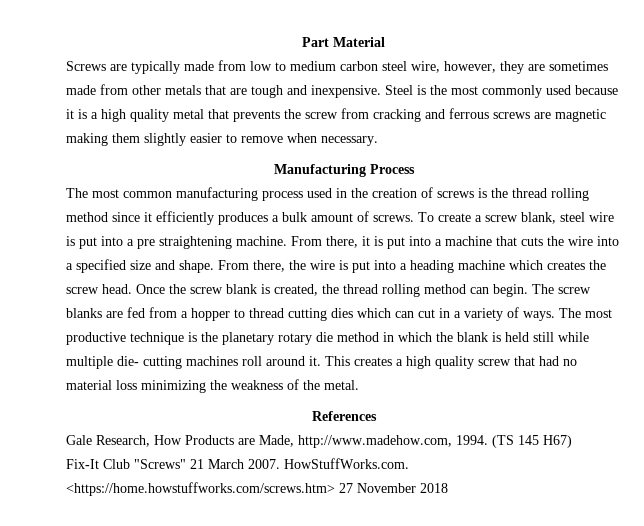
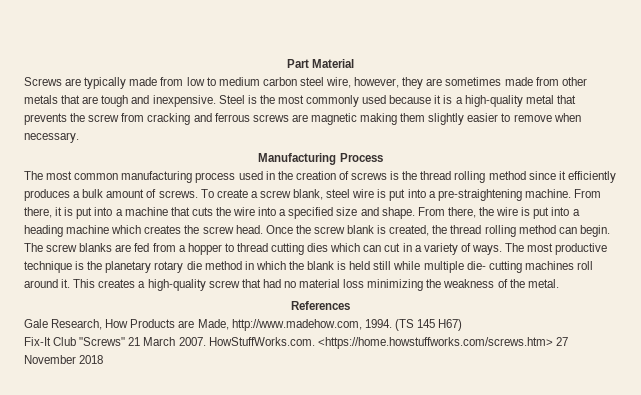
- Steel is the most commonly used because it is a high quality metal that prevents the screw from cracking and ferrous screws are magnetic making them slightly easier to remove when necessary.
+ Steel is the most commonly used because it is a high-quality metal that prevents the screw from cracking and ferrous screws are magnetic making them slightly easier to remove when necessary.
- To create a screw blank, steel wire is put into a pre straightening machine.
+ To create a screw blank, steel wire is put into a pre-straightening machine.
- This creates a high quality screw that had no material loss minimizing the weakness of the metal.
+ This creates a high-quality screw that had no material loss minimizing the weakness of the metal.

